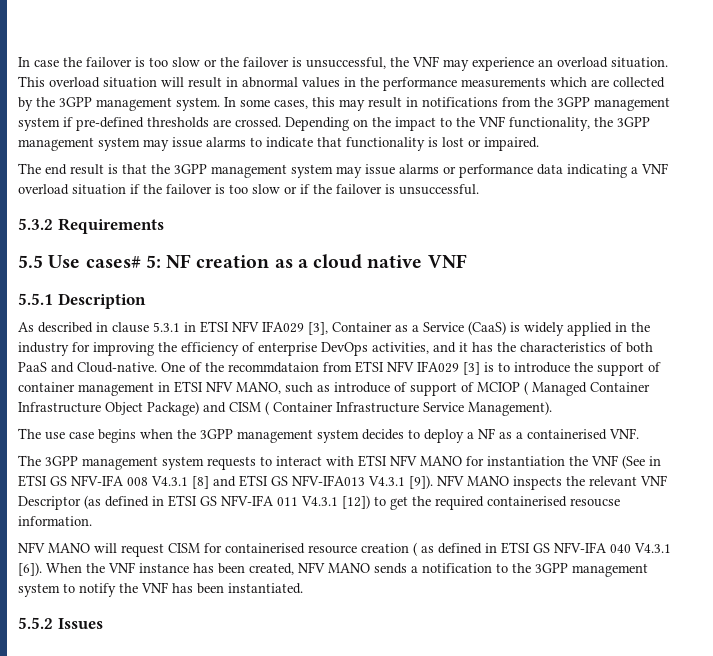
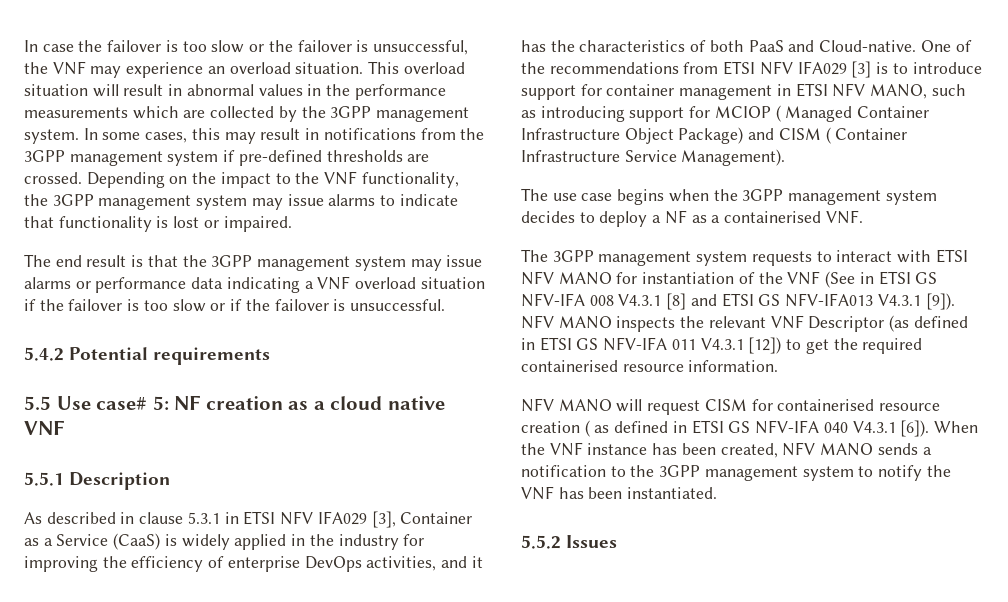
- 5.3.2 Requirements
+ 5.4.2 Potential requirements
- 5.5 Use cases# 5: NF creation as a cloud native VNF
+ 5.5 Use case# 5: NF creation as a cloud native VNF
- One of the recommdataion from ETSI NFV IFA029 [3] is to introduce the support of container management in ETSI NFV MANO, such as introduce of support of MCIOP ( Managed Container Infrastructure Object Package) and CISM ( Container Infrastructure Service Management).
+ One of the recommendations from ETSI NFV IFA029 [3] is to introduce support for container management in ETSI NFV MANO, such as introducing support for MCIOP ( Managed Container Infrastructure Object Package) and CISM ( Container Infrastructure Service Management).
- The 3GPP management system requests to interact with ETSI NFV MANO for instantiation the VNF (See in ETSI GS NFV-IFA 008 V4.3.1 [8] and ETSI GS NFV-IFA013 V4.3.1 [9]).
+ The 3GPP management system requests to interact with ETSI NFV MANO for instantiation of the VNF (See in ETSI GS NFV-IFA 008 V4.3.1 [8] and ETSI GS NFV-IFA013 V4.3.1 [9]).
- NFV MANO inspects the relevant VNF Descriptor (as defined in ETSI GS NFV-IFA 011 V4.3.1 [12]) to get the required containerised resoucse information.
+ NFV MANO inspects the relevant VNF Descriptor (as defined in ETSI GS NFV-IFA 011 V4.3.1 [12]) to get the required containerised resource information.

